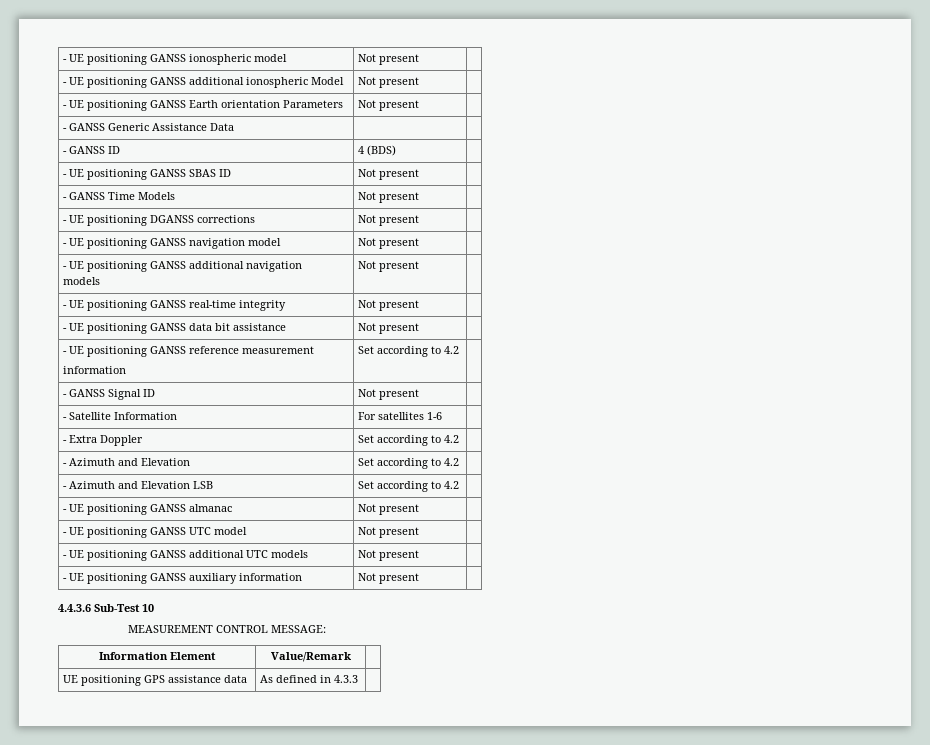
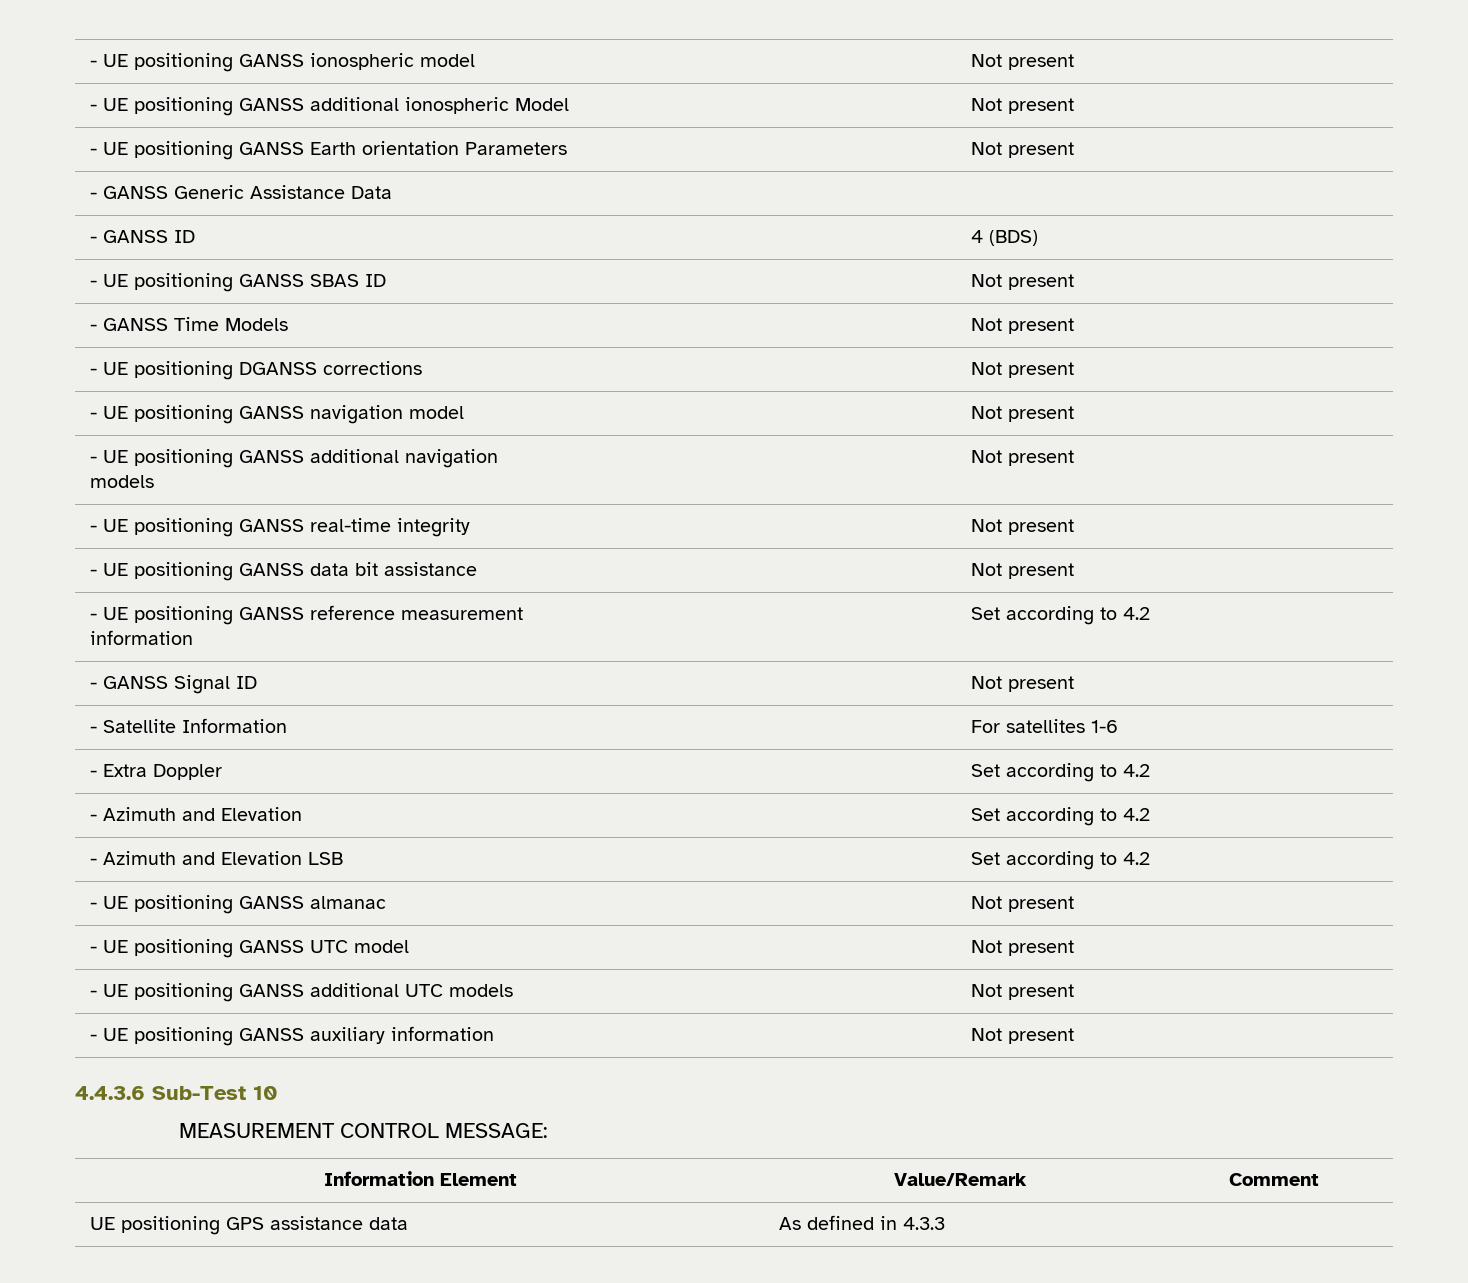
- Information Element | Value/Remark |
+ Information Element | Value/Remark | Comment

